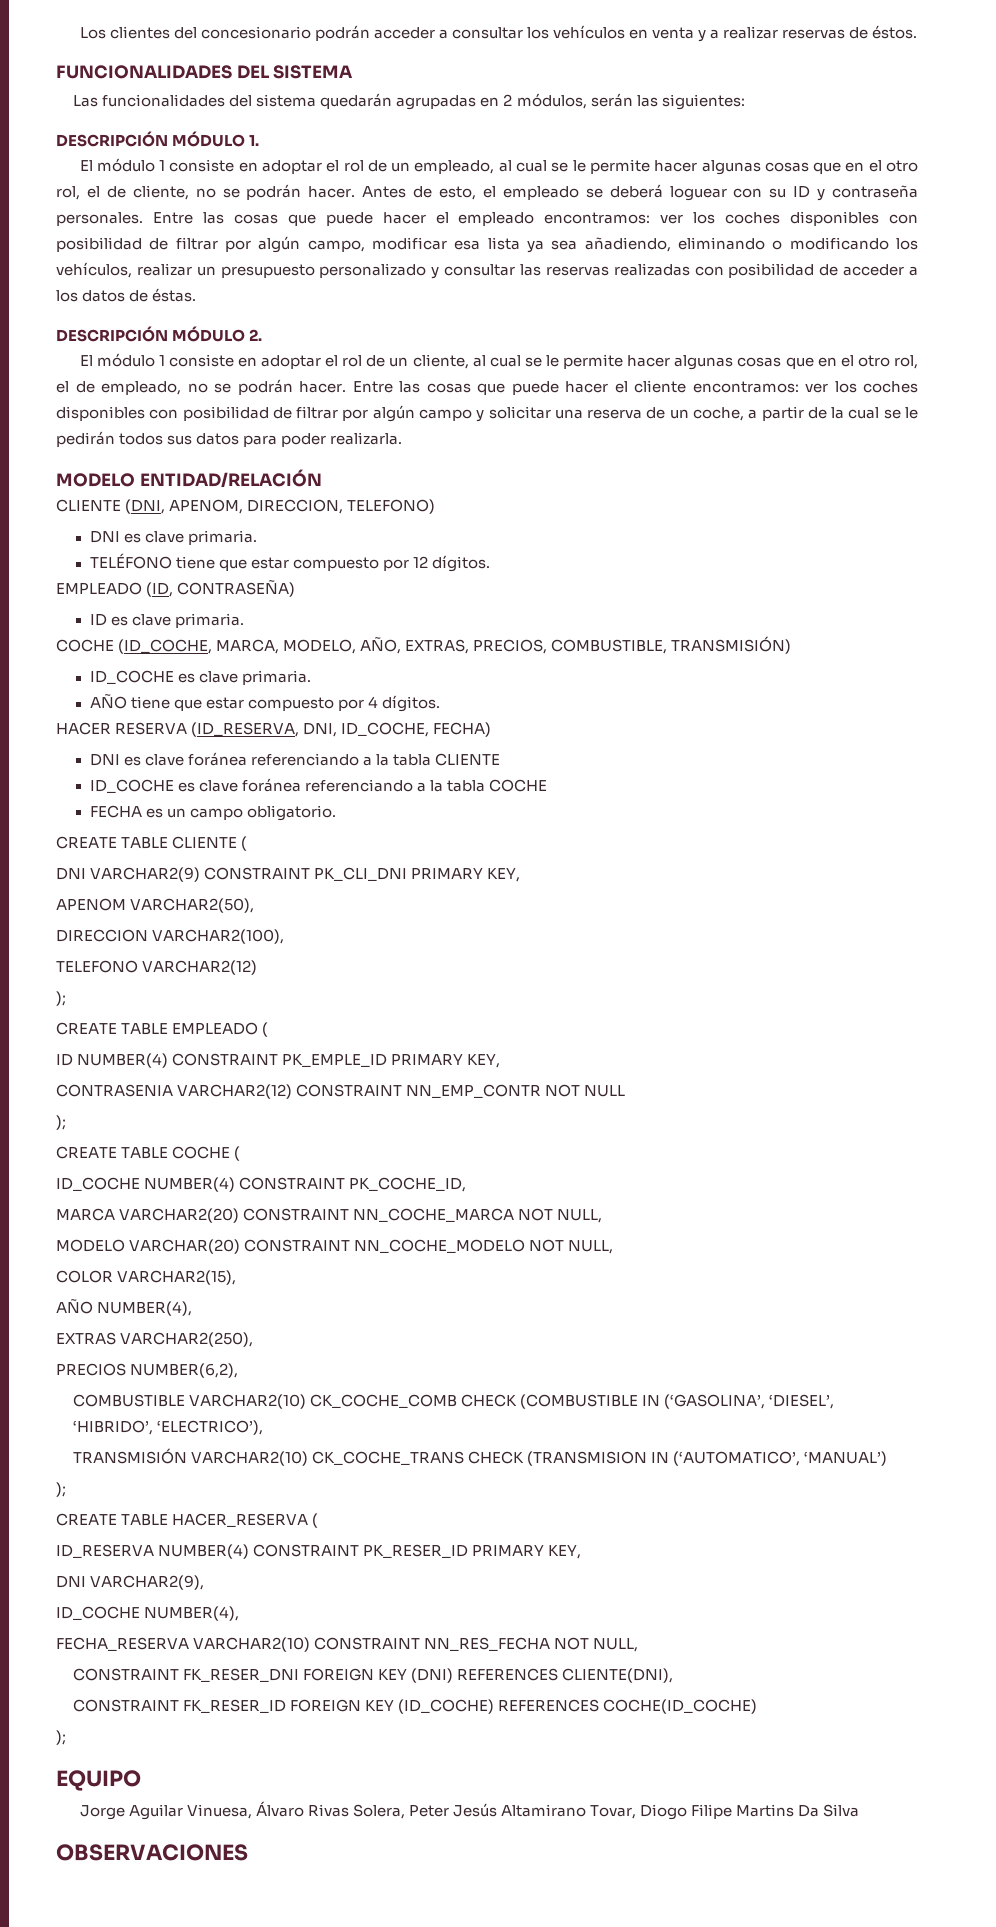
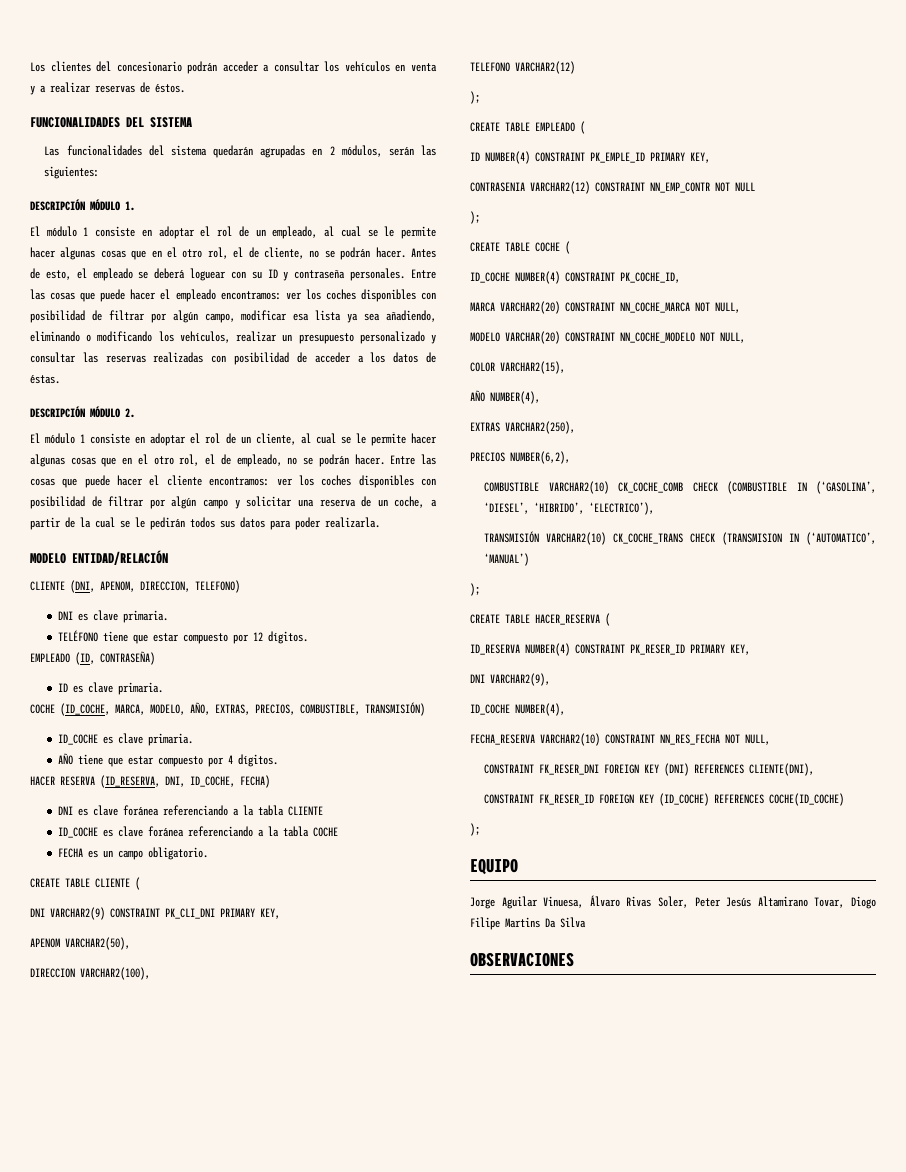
- Jorge Aguilar Vinuesa, Álvaro Rivas Solera, Peter Jesús Altamirano Tovar, Diogo Filipe Martins Da Silva
+ Jorge Aguilar Vinuesa, Álvaro Rivas Soler, Peter Jesús Altamirano Tovar, Diogo Filipe Martins Da Silva

